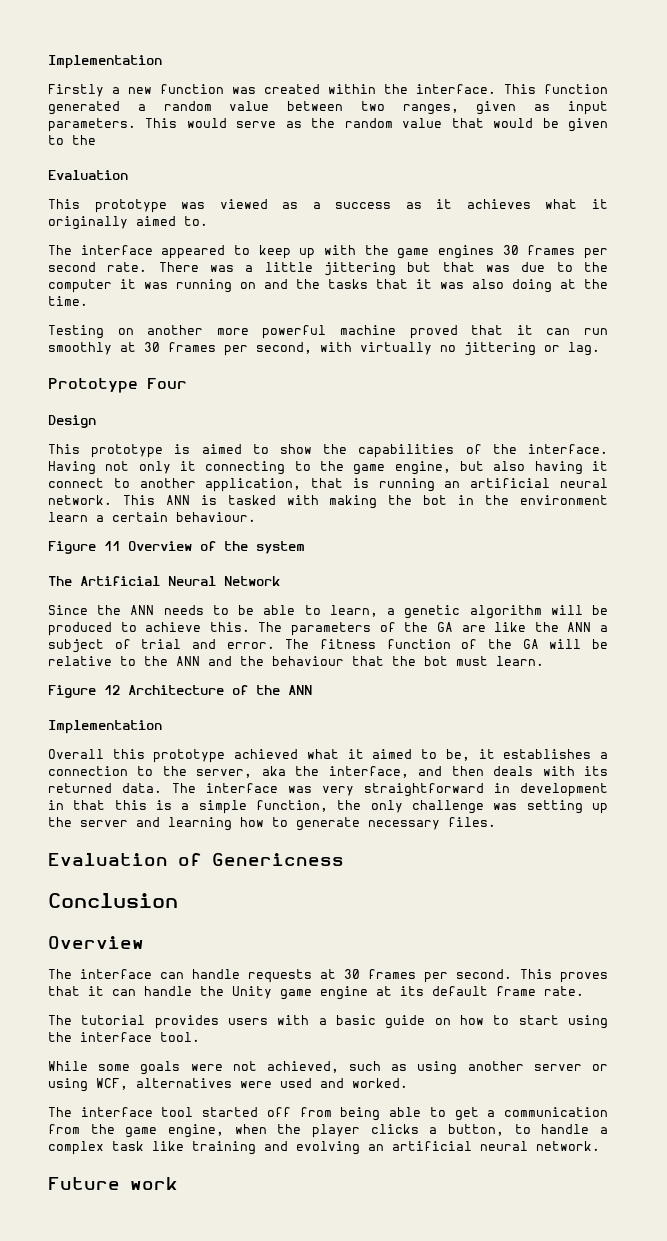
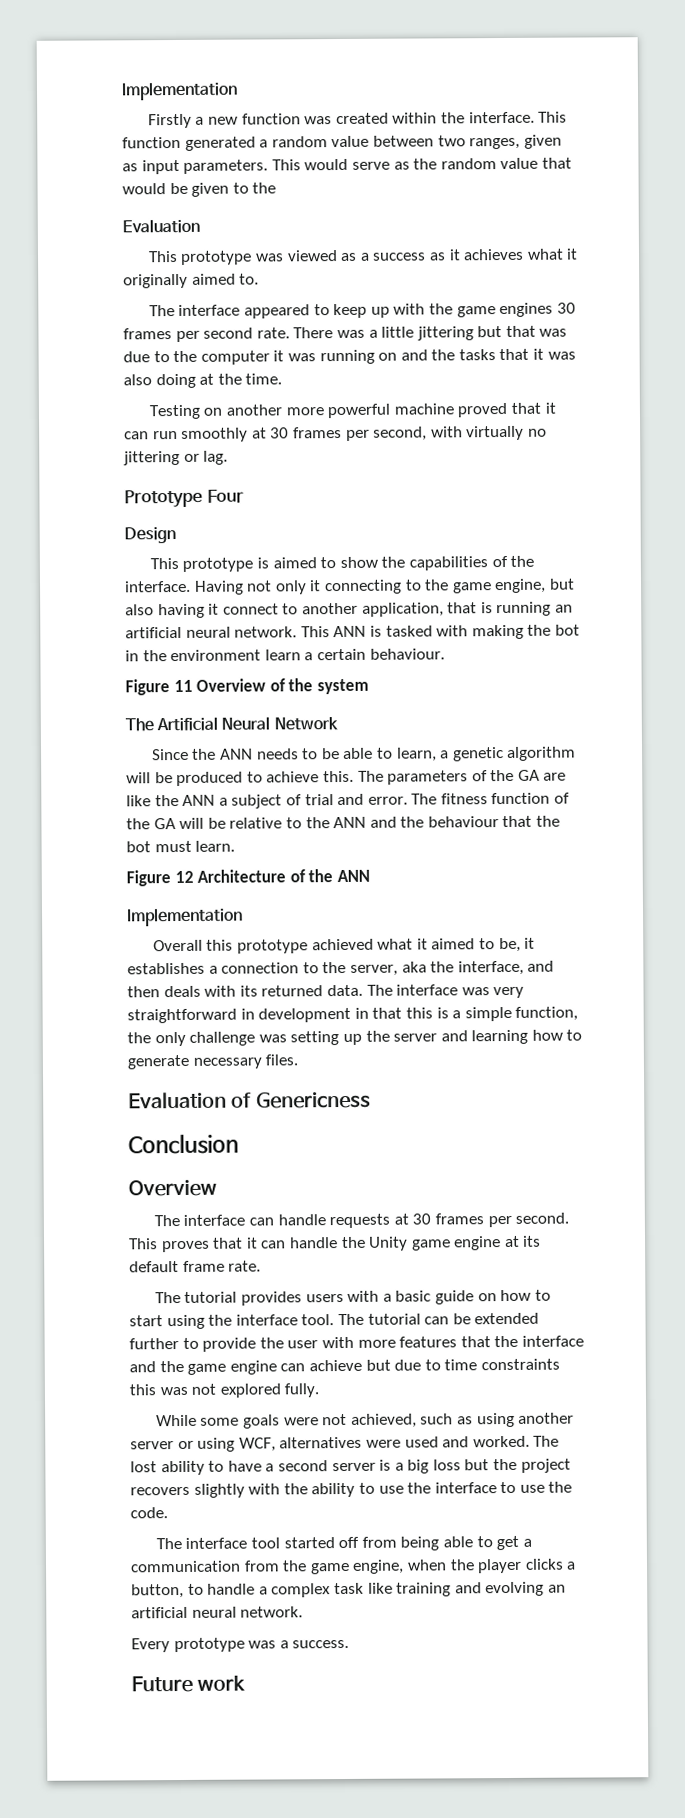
+ The tutorial can be extended further to provide the user with more features that the interface and the game engine can achieve but due to time constraints this was not explored fully.
+ The lost ability to have a second server is a big loss but the project recovers slightly with the ability to use the interface to use the code.
+ Every prototype was a success.

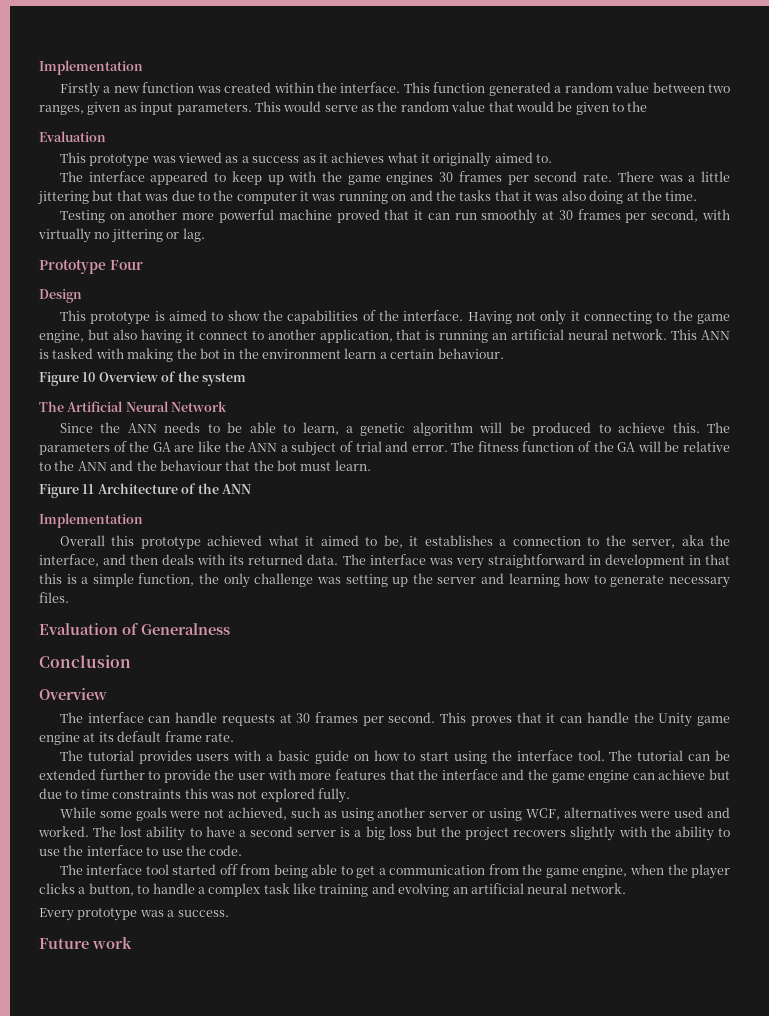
- Figure 11 Overview of the system
+ Figure 10 Overview of the system
- Figure 12 Architecture of the ANN
+ Figure 11 Architecture of the ANN
- Evaluation of Genericness
+ Evaluation of Generalness

